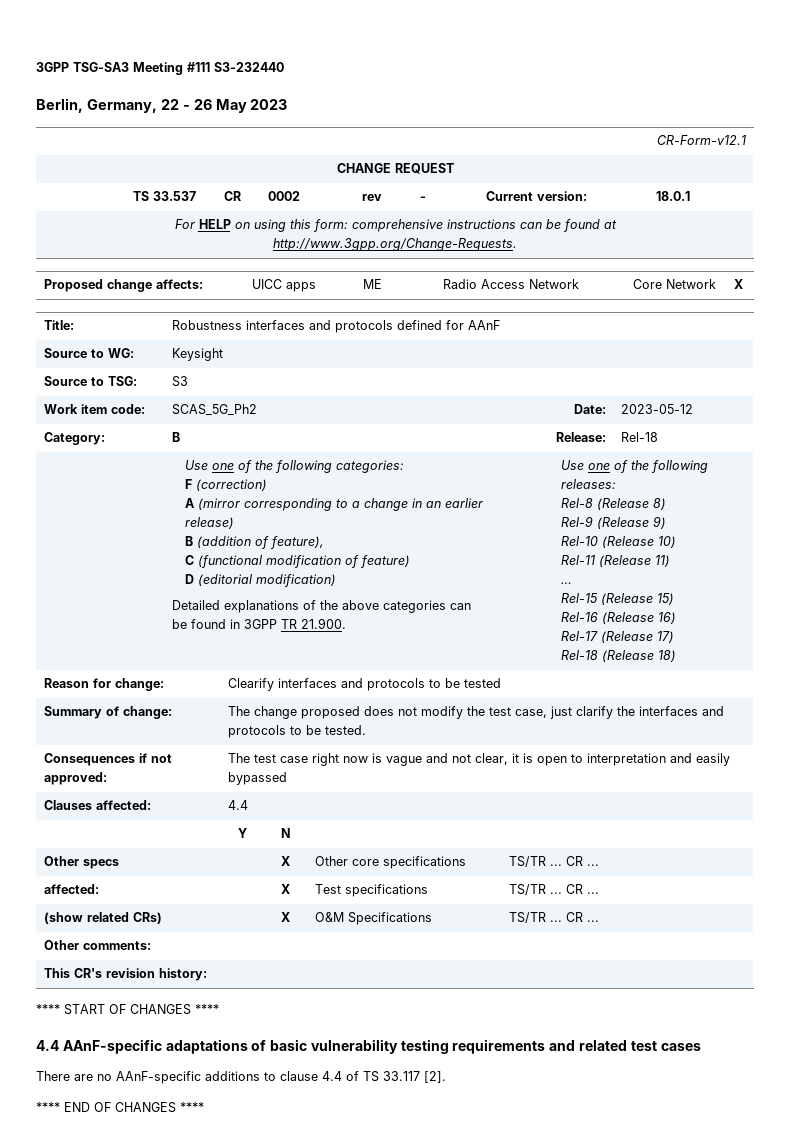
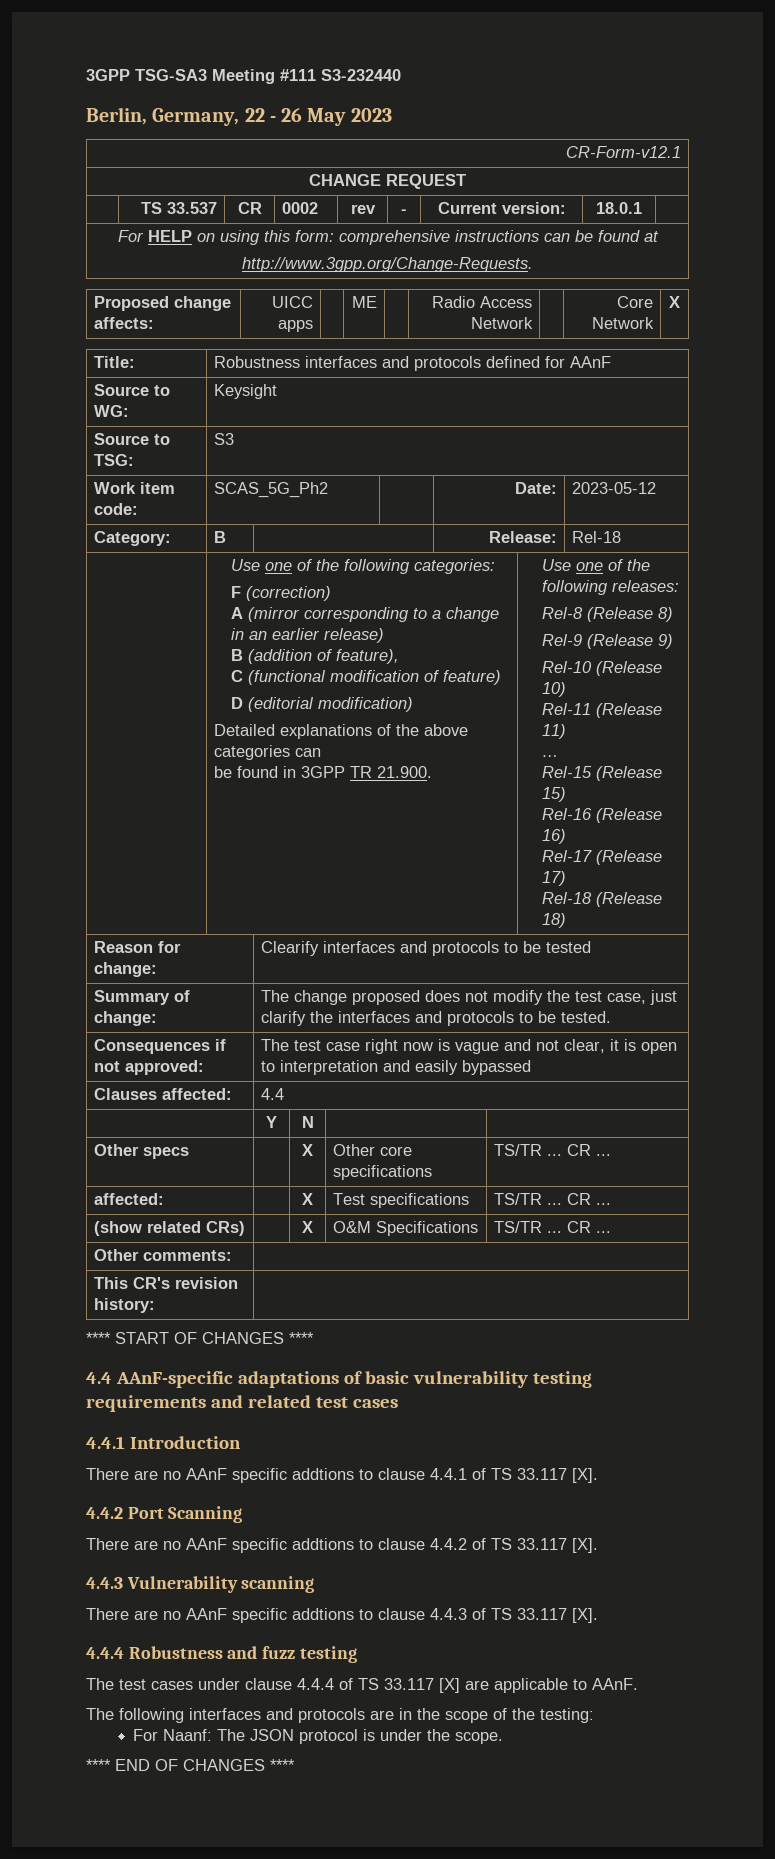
- There are no AAnF-specific additions to clause 4.4 of TS 33.117 [2].
+ 4.4.1 Introduction
+ There are no AAnF specific addtions to clause 4.4.1 of TS 33.117 [X].
+ 4.4.2 Port Scanning
+ There are no AAnF specific addtions to clause 4.4.2 of TS 33.117 [X].
+ 4.4.3 Vulnerability scanning
+ There are no AAnF specific addtions to clause 4.4.3 of TS 33.117 [X].
+ 4.4.4 Robustness and fuzz testing
+ The test cases under clause 4.4.4 of TS 33.117 [X] are applicable to AAnF.
+ The following interfaces and protocols are in the scope of the testing:
+ For Naanf: The JSON protocol is under the scope.

